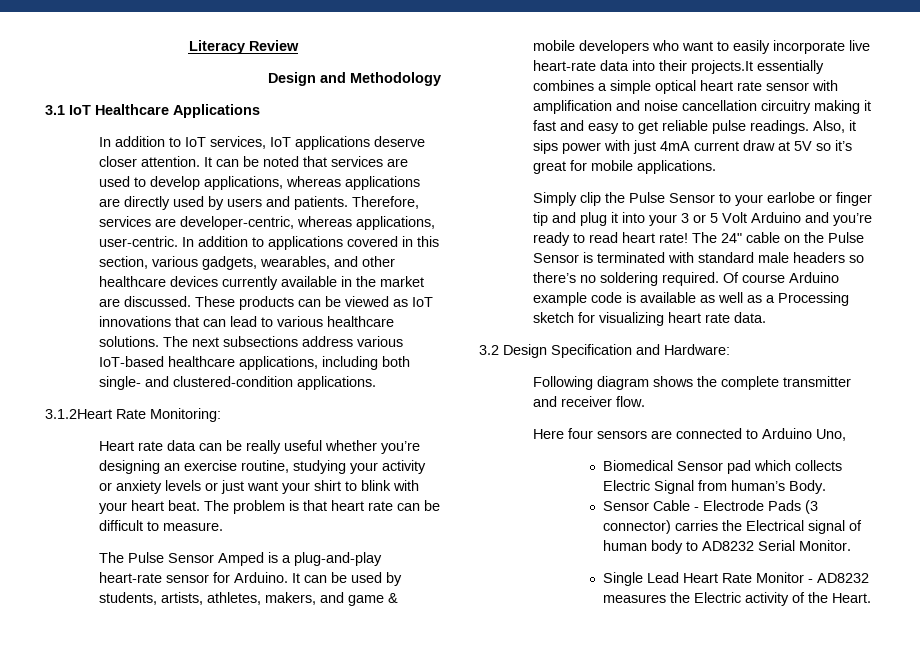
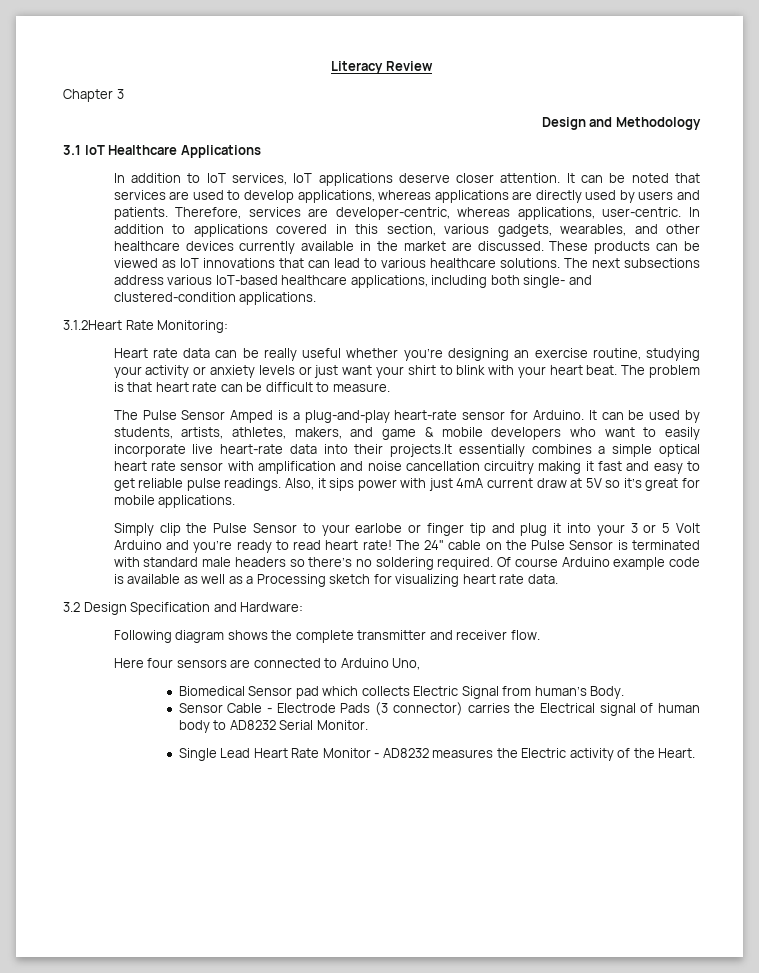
+ Chapter 3

